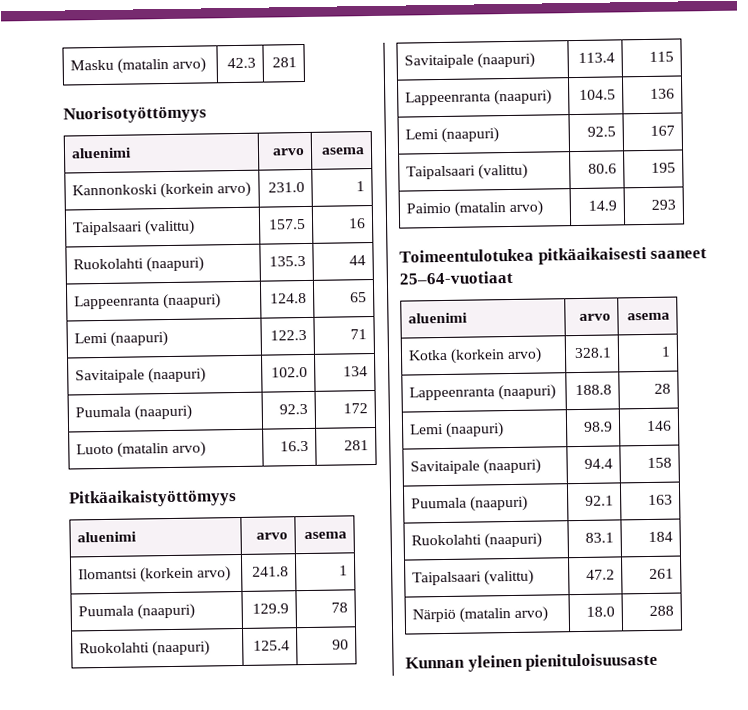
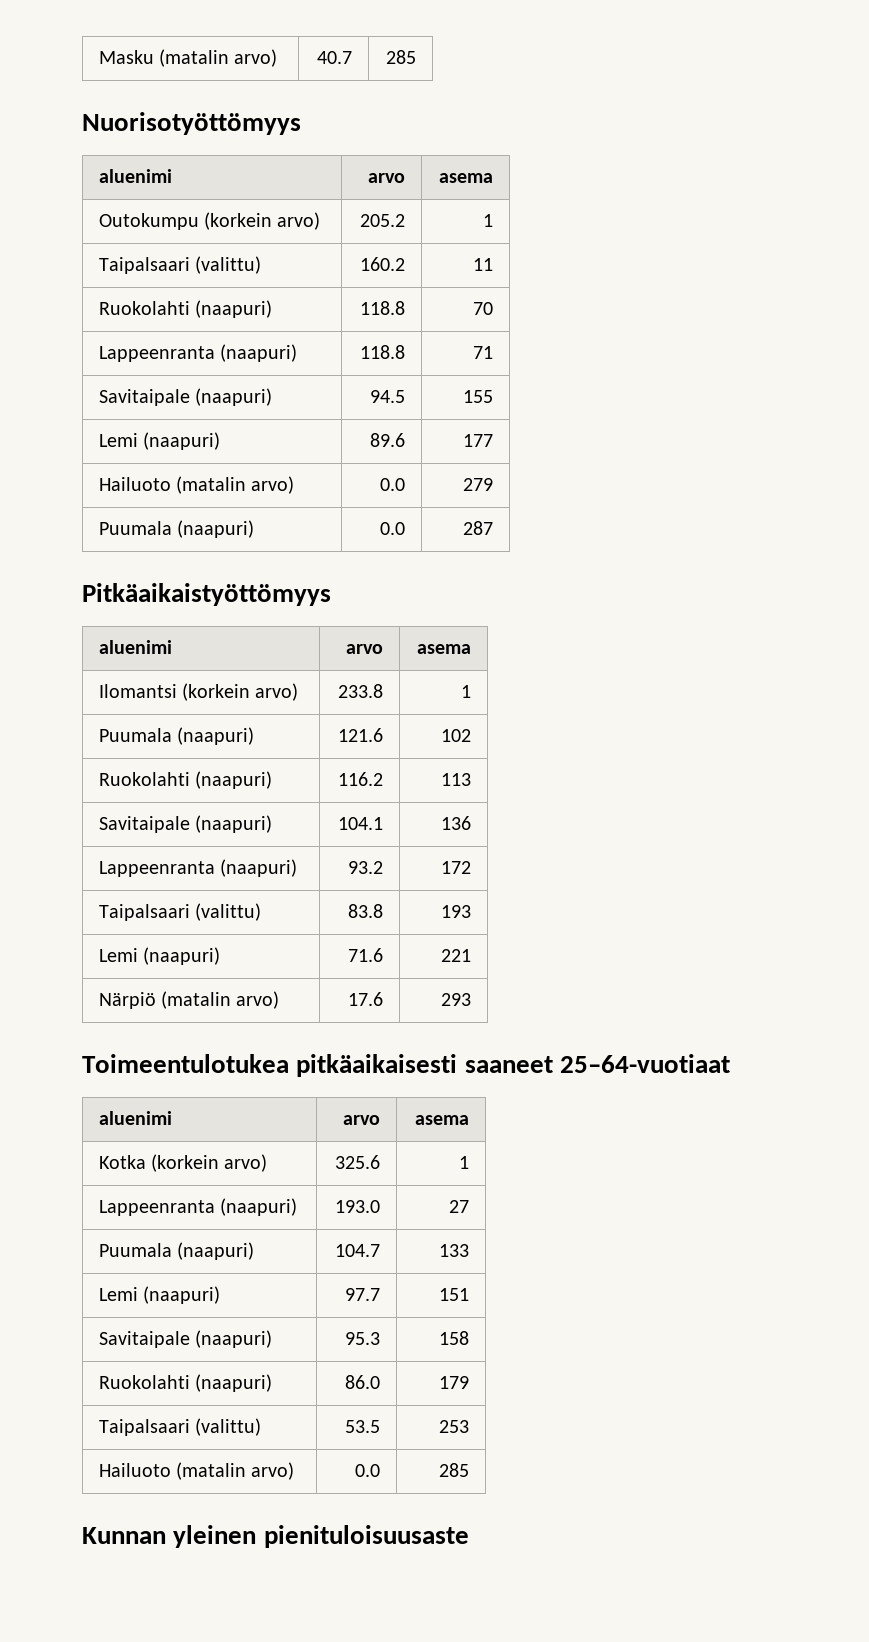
- Masku (matalin arvo) | 42.3 | 281
+ Masku (matalin arvo) | 40.7 | 285
- Kannonkoski (korkein arvo) | 231.0 | 1
+ Outokumpu (korkein arvo) | 205.2 | 1
- Taipalsaari (valittu) | 157.5 | 16
- Ruokolahti (naapuri) | 135.3 | 44
- Lappeenranta (naapuri) | 124.8 | 65
- Lemi (naapuri) | 122.3 | 71
- Savitaipale (naapuri) | 102.0 | 134
- Puumala (naapuri) | 92.3 | 172
- Luoto (matalin arvo) | 16.3 | 281
+ Taipalsaari (valittu) | 160.2 | 11
+ Ruokolahti (naapuri) | 118.8 | 70
+ Lappeenranta (naapuri) | 118.8 | 71
+ Savitaipale (naapuri) | 94.5 | 155
+ Lemi (naapuri) | 89.6 | 177
+ Hailuoto (matalin arvo) | 0.0 | 279
+ Puumala (naapuri) | 0.0 | 287
- Ilomantsi (korkein arvo) | 241.8 | 1
+ Ilomantsi (korkein arvo) | 233.8 | 1
- Puumala (naapuri) | 129.9 | 78
- Ruokolahti (naapuri) | 125.4 | 90
- Savitaipale (naapuri) | 113.4 | 115
- Lappeenranta (naapuri) | 104.5 | 136
- Lemi (naapuri) | 92.5 | 167
- Taipalsaari (valittu) | 80.6 | 195
- Paimio (matalin arvo) | 14.9 | 293
+ Puumala (naapuri) | 121.6 | 102
+ Ruokolahti (naapuri) | 116.2 | 113
+ Savitaipale (naapuri) | 104.1 | 136
+ Lappeenranta (naapuri) | 93.2 | 172
+ Taipalsaari (valittu) | 83.8 | 193
+ Lemi (naapuri) | 71.6 | 221
+ Närpiö (matalin arvo) | 17.6 | 293
- Kotka (korkein arvo) | 328.1 | 1
+ Kotka (korkein arvo) | 325.6 | 1
- Lappeenranta (naapuri) | 188.8 | 28
- Lemi (naapuri) | 98.9 | 146
- Savitaipale (naapuri) | 94.4 | 158
+ Lappeenranta (naapuri) | 193.0 | 27
+ Puumala (naapuri) | 104.7 | 133
+ Lemi (naapuri) | 97.7 | 151
+ Savitaipale (naapuri) | 95.3 | 158
- Puumala (naapuri) | 92.1 | 163
- Ruokolahti (naapuri) | 83.1 | 184
- Taipalsaari (valittu) | 47.2 | 261
- Närpiö (matalin arvo) | 18.0 | 288
+ Ruokolahti (naapuri) | 86.0 | 179
+ Taipalsaari (valittu) | 53.5 | 253
+ Hailuoto (matalin arvo) | 0.0 | 285

